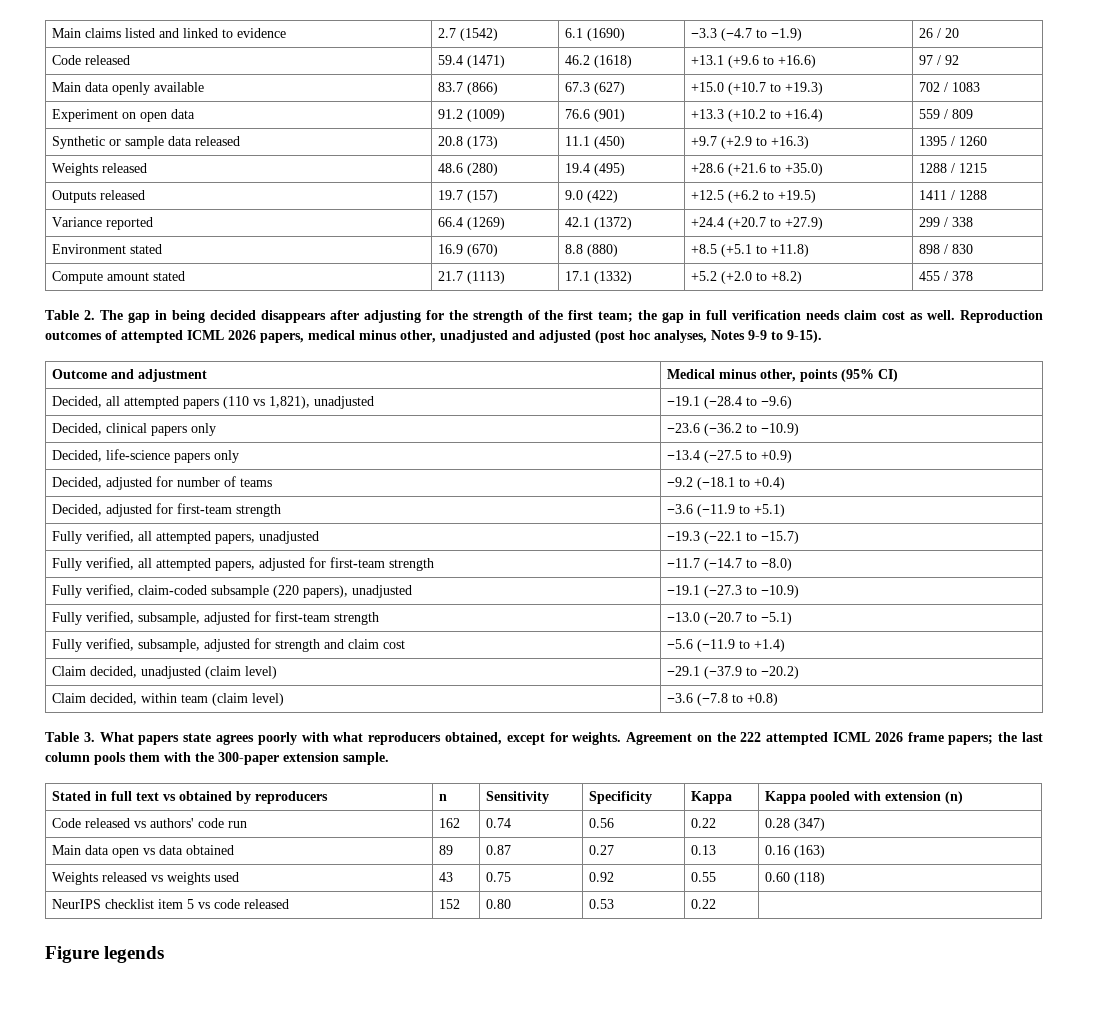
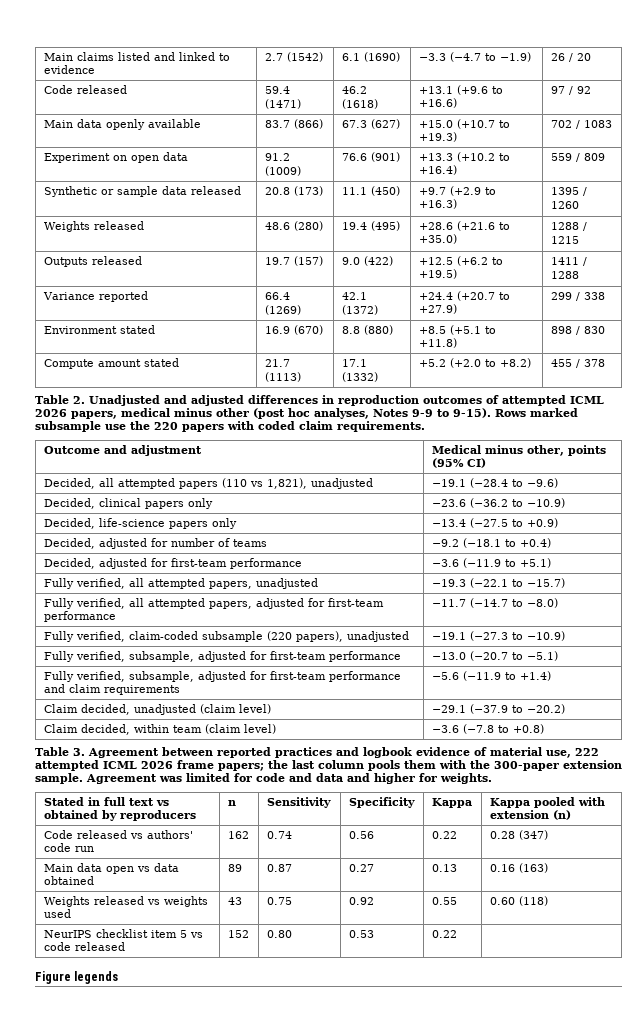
- Table 2. The gap in being decided disappears after adjusting for the strength of the first team; the gap in full verification needs claim cost as well. Reproduction outcomes of attempted ICML 2026 papers, medical minus other, unadjusted and adjusted (post hoc analyses, Notes 9-9 to 9-15).
+ Table 2. Unadjusted and adjusted differences in reproduction outcomes of attempted ICML 2026 papers, medical minus other (post hoc analyses, Notes 9-9 to 9-15). Rows marked subsample use the 220 papers with coded claim requirements.
- Decided, adjusted for first-team strength | −3.6 (−11.9 to +5.1)
+ Decided, adjusted for first-team performance | −3.6 (−11.9 to +5.1)
- Fully verified, all attempted papers, adjusted for first-team strength | −11.7 (−14.7 to −8.0)
+ Fully verified, all attempted papers, adjusted for first-team performance | −11.7 (−14.7 to −8.0)
- Fully verified, subsample, adjusted for first-team strength | −13.0 (−20.7 to −5.1)
+ Fully verified, subsample, adjusted for first-team performance | −13.0 (−20.7 to −5.1)
- Fully verified, subsample, adjusted for strength and claim cost | −5.6 (−11.9 to +1.4)
+ Fully verified, subsample, adjusted for first-team performance and claim requirements | −5.6 (−11.9 to +1.4)
- Table 3. What papers state agrees poorly with what reproducers obtained, except for weights. Agreement on the 222 attempted ICML 2026 frame papers; the last column pools them with the 300-paper extension sample.
+ Table 3. Agreement between reported practices and logbook evidence of material use, 222 attempted ICML 2026 frame papers; the last column pools them with the 300-paper extension sample. Agreement was limited for code and data and higher for weights.

